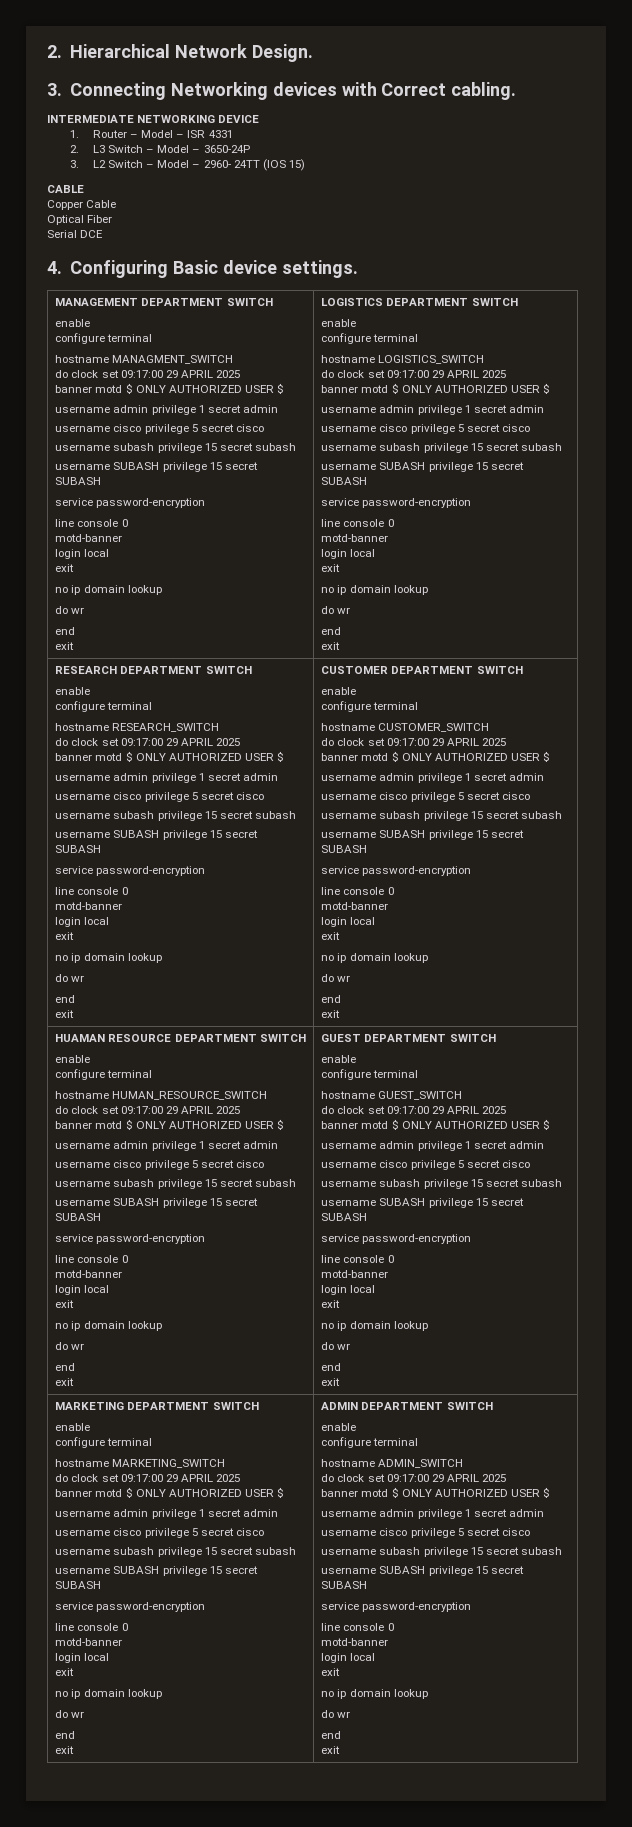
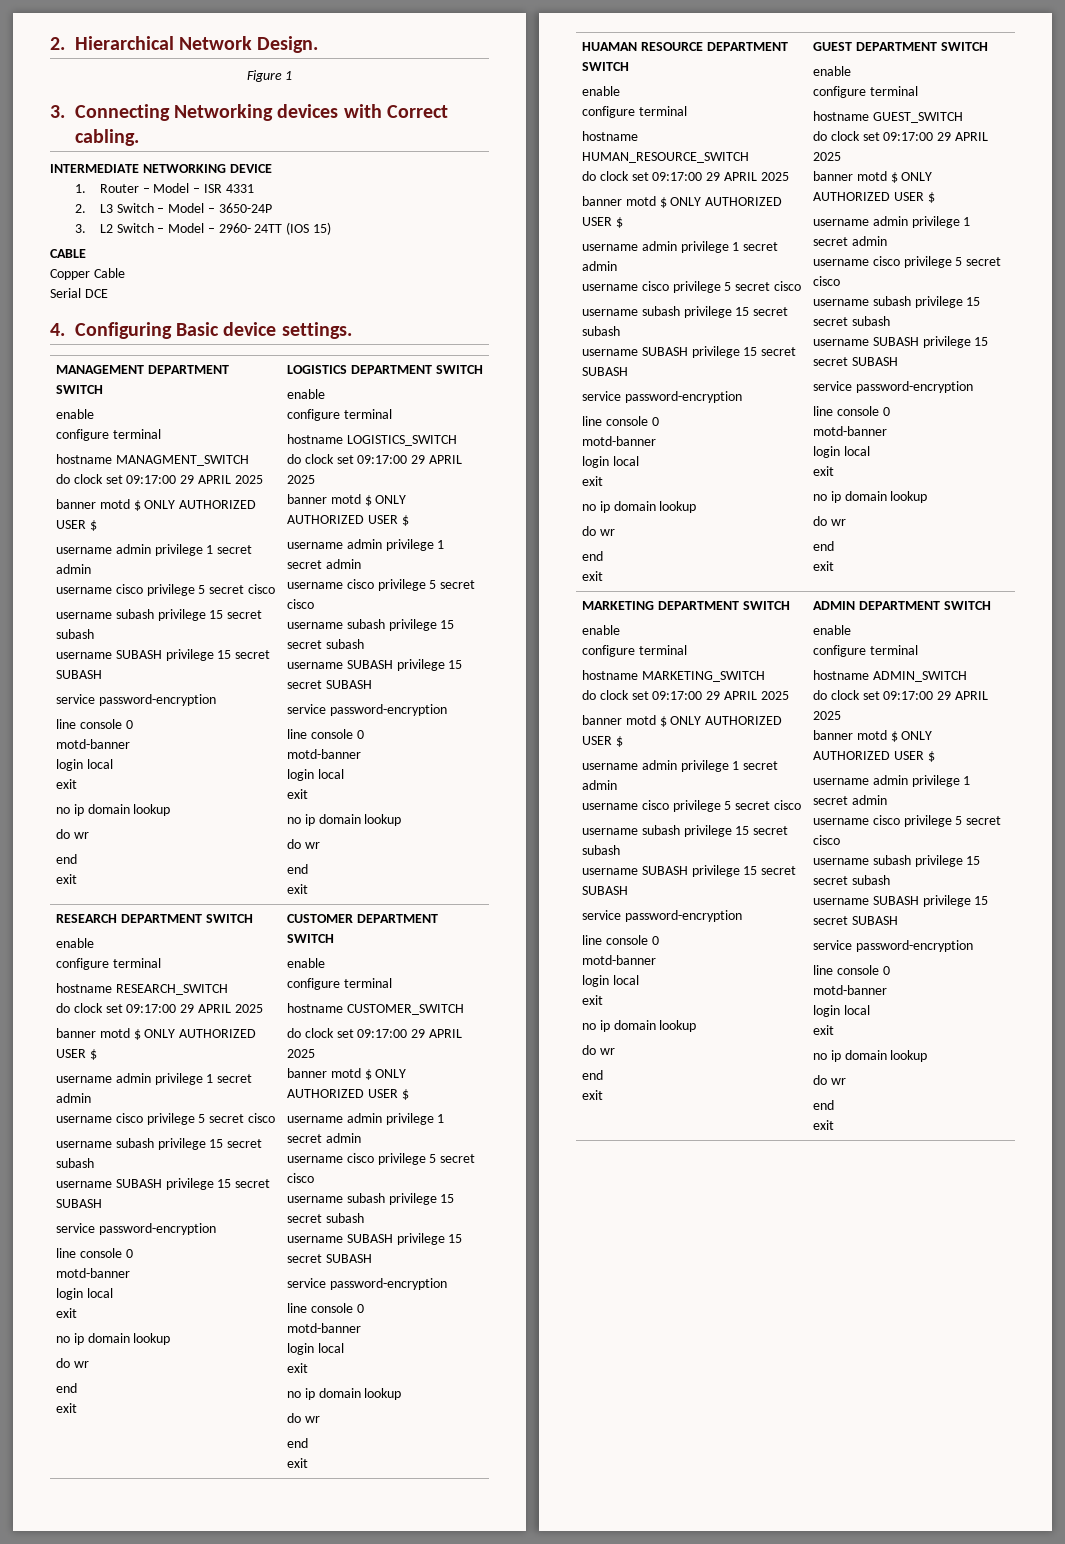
+ Figure 1
- Optical Fiber

